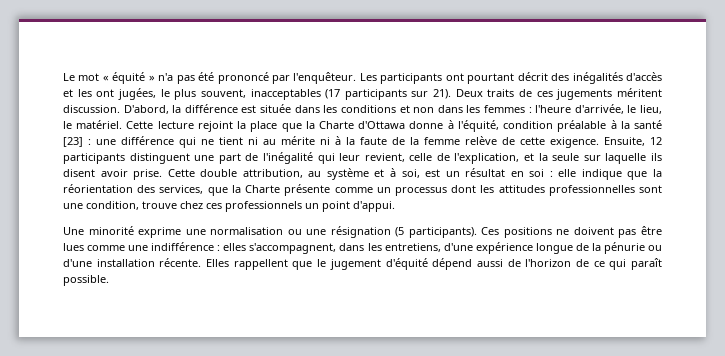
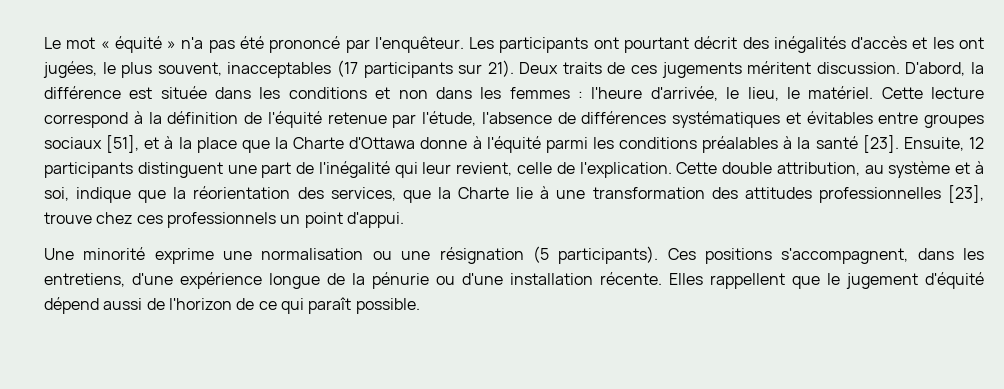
- Cette lecture rejoint la place que la Charte d'Ottawa donne à l'équité, condition préalable à la santé [23] : une différence qui ne tient ni au mérite ni à la faute de la femme relève de cette exigence.
+ Cette lecture correspond à la définition de l'équité retenue par l'étude, l'absence de différences systématiques et évitables entre groupes sociaux [51], et à la place que la Charte d'Ottawa donne à l'équité parmi les conditions préalables à la santé [23].
- Ensuite, 12 participants distinguent une part de l'inégalité qui leur revient, celle de l'explication, et la seule sur laquelle ils disent avoir prise.
+ Ensuite, 12 participants distinguent une part de l'inégalité qui leur revient, celle de l'explication.
- Cette double attribution, au système et à soi, est un résultat en soi : elle indique que la réorientation des services, que la Charte présente comme un processus dont les attitudes professionnelles sont une condition, trouve chez ces professionnels un point d'appui.
+ Cette double attribution, au système et à soi, indique que la réorientation des services, que la Charte lie à une transformation des attitudes professionnelles [23], trouve chez ces professionnels un point d'appui.
- Ces positions ne doivent pas être lues comme une indifférence : elles s'accompagnent, dans les entretiens, d'une expérience longue de la pénurie ou d'une installation récente.
+ Ces positions s'accompagnent, dans les entretiens, d'une expérience longue de la pénurie ou d'une installation récente.

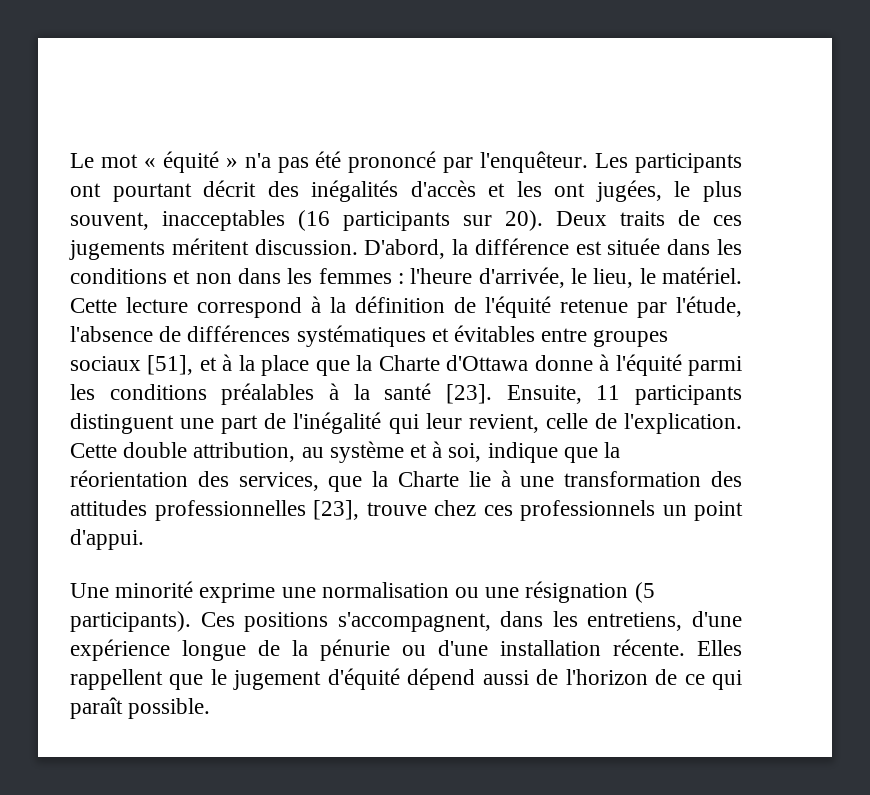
- Les participants ont pourtant décrit des inégalités d'accès et les ont jugées, le plus souvent, inacceptables (17 participants sur 21).
+ Les participants ont pourtant décrit des inégalités d'accès et les ont jugées, le plus souvent, inacceptables (16 participants sur 20).
- Ensuite, 12 participants distinguent une part de l'inégalité qui leur revient, celle de l'explication.
+ Ensuite, 11 participants distinguent une part de l'inégalité qui leur revient, celle de l'explication.

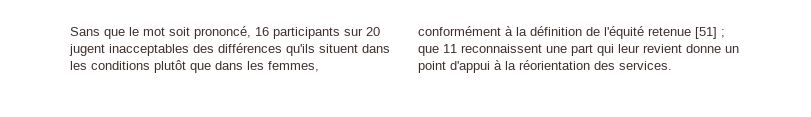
- Le mot « équité » n'a pas été prononcé par l'enquêteur. Les participants ont pourtant décrit des inégalités d'accès et les ont jugées, le plus souvent, inacceptables (16 participants sur 20). Deux traits de ces jugements méritent discussion. D'abord, la différence est située dans les conditions et non dans les femmes : l'heure d'arrivée, le lieu, le matériel. Cette lecture correspond à la définition de l'équité retenue par l'étude, l'absence de différences systématiques et évitables entre groupes sociaux [51], et à la place que la Charte d'Ottawa donne à l'équité parmi les conditions préalables à la santé [23]. Ensuite, 11 participants distinguent une part de l'inégalité qui leur revient, celle de l'explication. Cette double attribution, au système et à soi, indique que la réorientation des services, que la Charte lie à une transformation des attitudes professionnelles [23], trouve chez ces professionnels un point d'appui.
- Une minorité exprime une normalisation ou une résignation (5 participants). Ces positions s'accompagnent, dans les entretiens, d'une expérience longue de la pénurie ou d'une installation récente. Elles rappellent que le jugement d'équité dépend aussi de l'horizon de ce qui paraît possible.
+ Sans que le mot soit prononcé, 16 participants sur 20 jugent inacceptables des différences qu'ils situent dans les conditions plutôt que dans les femmes, conformément à la définition de l'équité retenue [51] ; que 11 reconnaissent une part qui leur revient donne un point d'appui à la réorientation des services.

